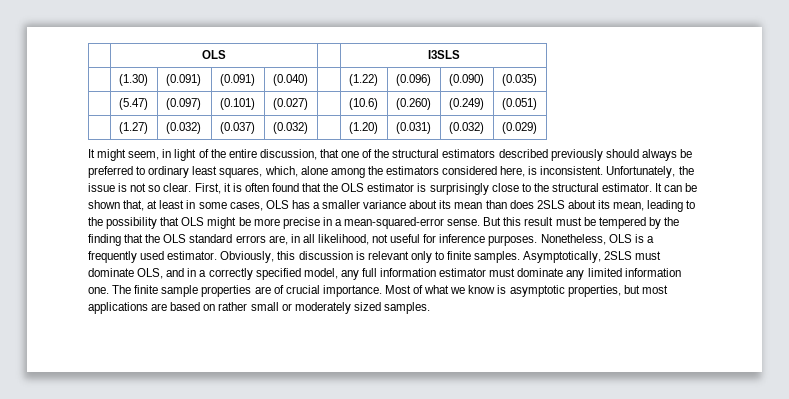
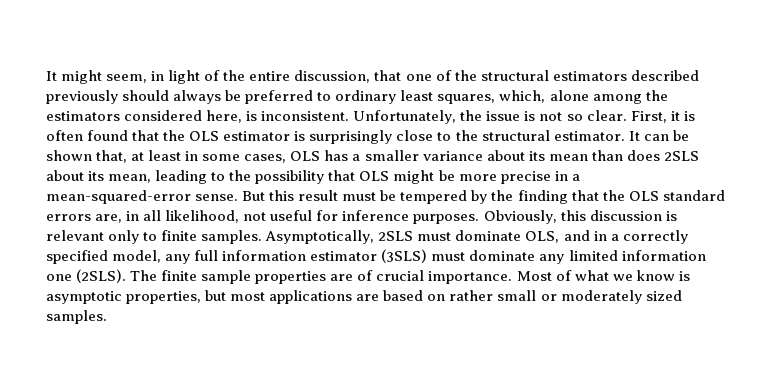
- | OLS | | I3SLS
- | (1.30) | (0.091) | (0.091) | (0.040) | | (1.22) | (0.096) | (0.090) | (0.035)
- | (5.47) | (0.097) | (0.101) | (0.027) | | (10.6) | (0.260) | (0.249) | (0.051)
- | (1.27) | (0.032) | (0.037) | (0.032) | | (1.20) | (0.031) | (0.032) | (0.029)
- Nonetheless, OLS is a frequently used estimator.
- Asymptotically, 2SLS must dominate OLS, and in a correctly specified model, any full information estimator must dominate any limited information one.
+ Asymptotically, 2SLS must dominate OLS, and in a correctly specified model, any full information estimator (3SLS) must dominate any limited information one (2SLS).

